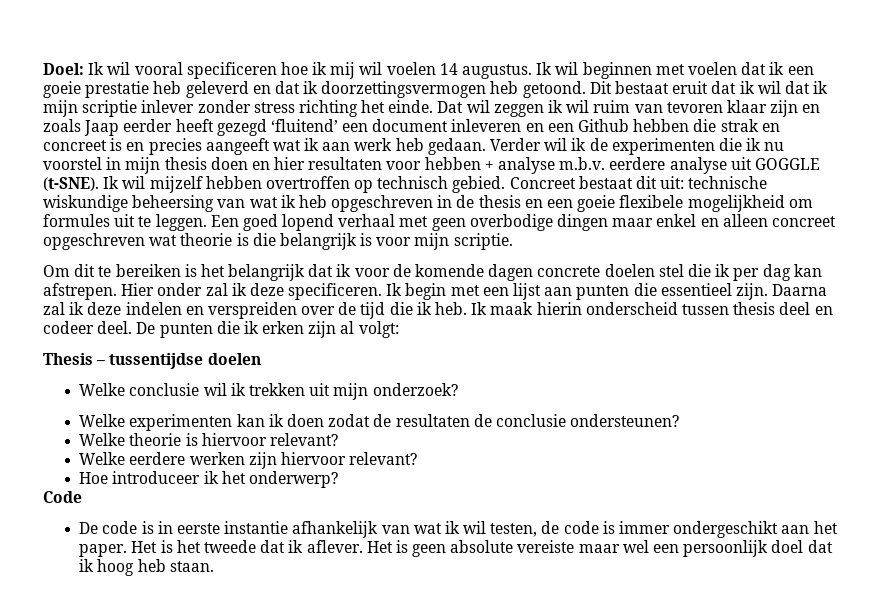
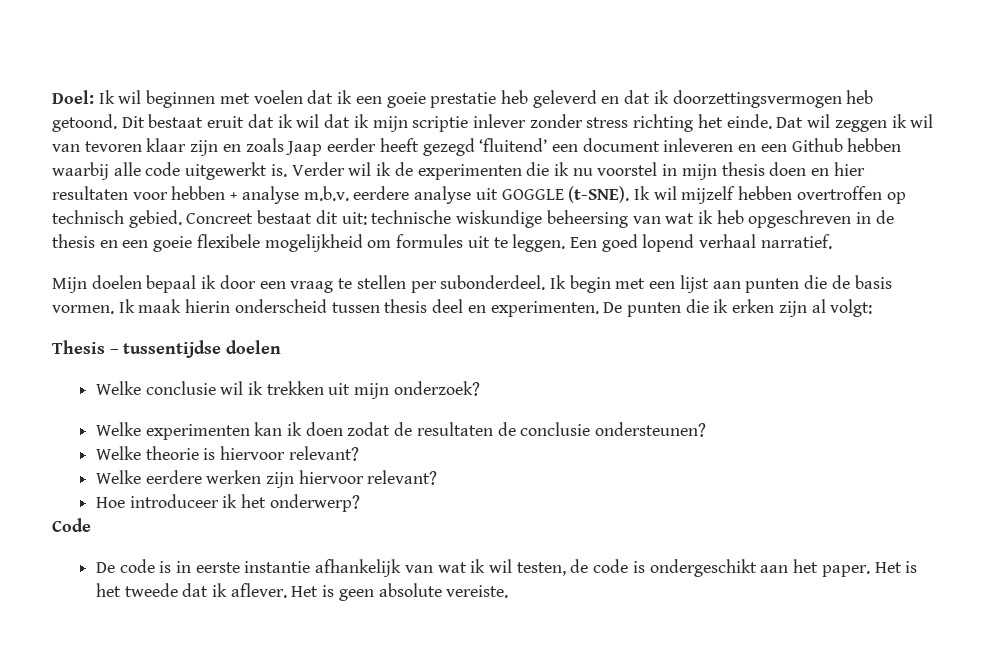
- Doel: Ik wil vooral specificeren hoe ik mij wil voelen 14 augustus. Ik wil beginnen met voelen dat ik een goeie prestatie heb geleverd en dat ik doorzettingsvermogen heb getoond.
+ Doel: Ik wil beginnen met voelen dat ik een goeie prestatie heb geleverd en dat ik doorzettingsvermogen heb getoond.
- Dat wil zeggen ik wil ruim van tevoren klaar zijn en zoals Jaap eerder heeft gezegd ‘fluitend’ een document inleveren en een Github hebben die strak en concreet is en precies aangeeft wat ik aan werk heb gedaan.
+ Dat wil zeggen ik wil van tevoren klaar zijn en zoals Jaap eerder heeft gezegd ‘fluitend’ een document inleveren en een Github hebben waarbij alle code uitgewerkt is.
- Een goed lopend verhaal met geen overbodige dingen maar enkel en alleen concreet opgeschreven wat theorie is die belangrijk is voor mijn scriptie.
- Om dit te bereiken is het belangrijk dat ik voor de komende dagen concrete doelen stel die ik per dag kan afstrepen. Hier onder zal ik deze specificeren.
+ Een goed lopend verhaal narratief.
+ Mijn doelen bepaal ik door een vraag te stellen per subonderdeel.
- Ik begin met een lijst aan punten die essentieel zijn. Daarna zal ik deze indelen en verspreiden over de tijd die ik heb.
+ Ik begin met een lijst aan punten die de basis vormen.
- Ik maak hierin onderscheid tussen thesis deel en codeer deel.
+ Ik maak hierin onderscheid tussen thesis deel en experimenten.
- De code is in eerste instantie afhankelijk van wat ik wil testen, de code is immer ondergeschikt aan het paper.
+ De code is in eerste instantie afhankelijk van wat ik wil testen, de code is ondergeschikt aan het paper.
- Het is geen absolute vereiste maar wel een persoonlijk doel dat ik hoog heb staan.
+ Het is geen absolute vereiste.

